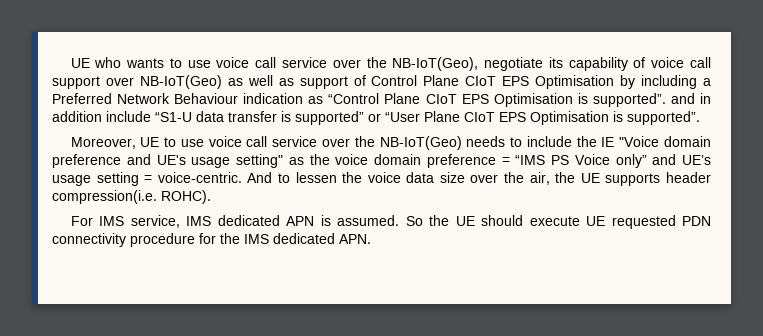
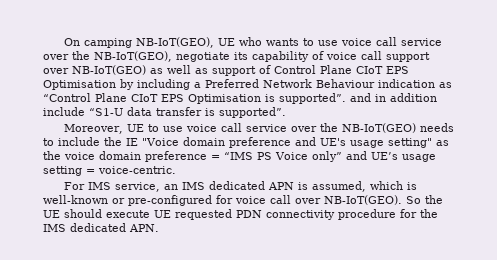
- UE who wants to use voice call service over the NB-IoT(Geo), negotiate its capability of voice call support over NB-IoT(Geo) as well as support of Control Plane CIoT EPS Optimisation by including a Preferred Network Behaviour indication as “Control Plane CIoT EPS Optimisation is supported”. and in addition include “S1-U data transfer is supported” or “User Plane CIoT EPS Optimisation is supported”.
+ On camping NB-IoT(GEO), UE who wants to use voice call service over the NB-IoT(GEO), negotiate its capability of voice call support over NB-IoT(GEO) as well as support of Control Plane CIoT EPS Optimisation by including a Preferred Network Behaviour indication as “Control Plane CIoT EPS Optimisation is supported”. and in addition include “S1-U data transfer is supported”.
- Moreover, UE to use voice call service over the NB-IoT(Geo) needs to include the IE "Voice domain preference and UE's usage setting" as the voice domain preference = “IMS PS Voice only” and UE’s usage setting = voice-centric. And to lessen the voice data size over the air, the UE supports header compression(i.e. ROHC).
+ Moreover, UE to use voice call service over the NB-IoT(GEO) needs to include the IE "Voice domain preference and UE's usage setting" as the voice domain preference = “IMS PS Voice only” and UE’s usage setting = voice-centric.
- For IMS service, IMS dedicated APN is assumed.
+ For IMS service, an IMS dedicated APN is assumed, which is well-known or pre-configured for voice call over NB-IoT(GEO).

